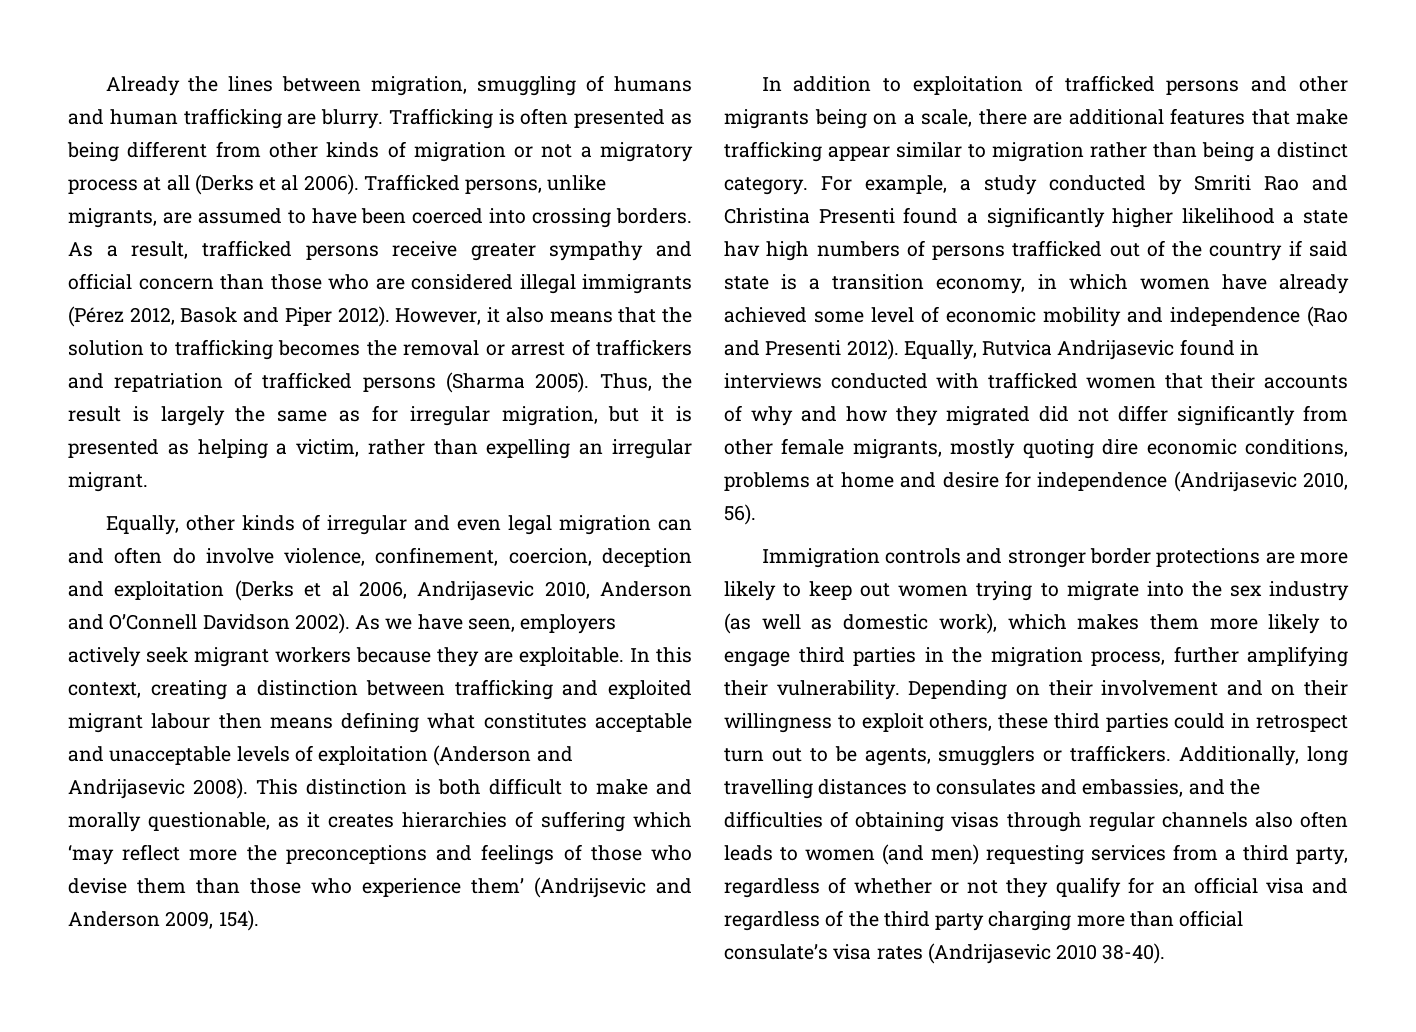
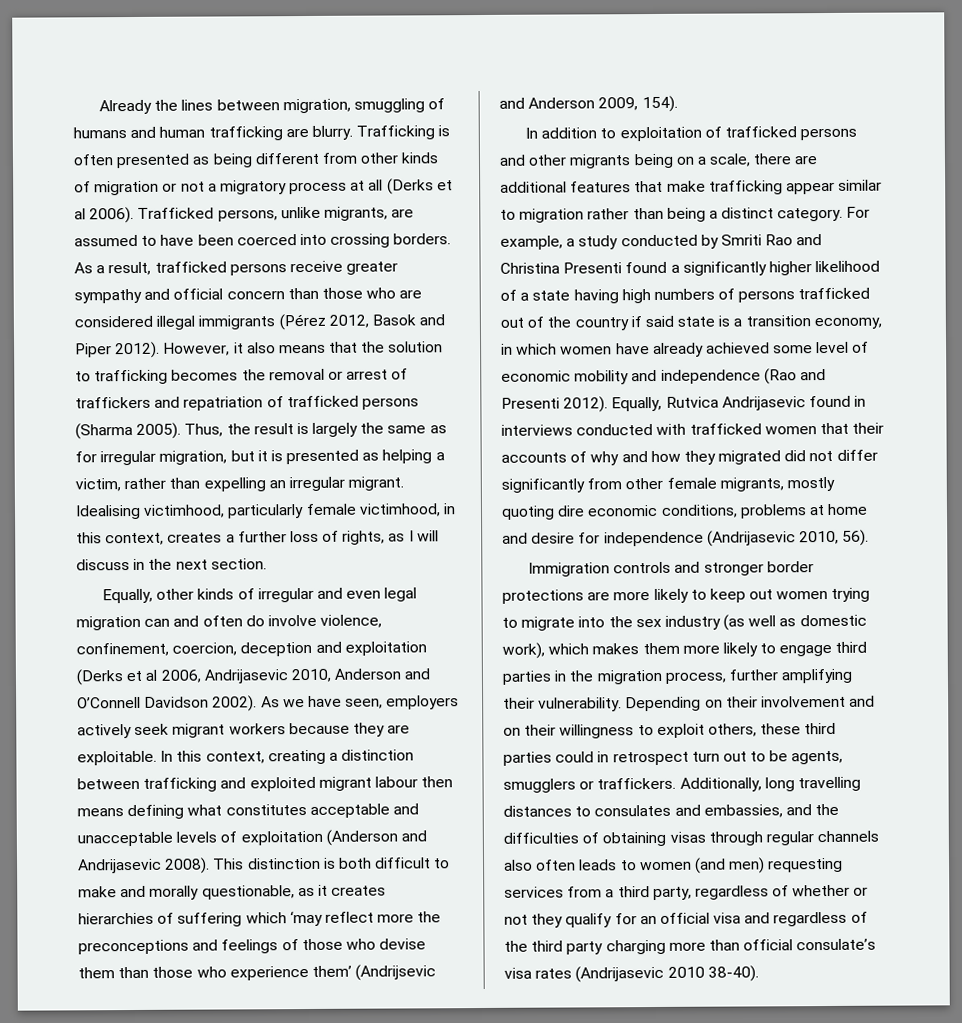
+ Idealising victimhood, particularly female victimhood, in this context, creates a further loss of rights, as I will discuss in the next section.
- For example, a study conducted by Smriti Rao and Christina Presenti found a significantly higher likelihood a state hav high numbers of persons trafficked out of the country if said state is a transition economy, in which women have already achieved some level of economic mobility and independence (Rao and Presenti 2012).
+ For example, a study conducted by Smriti Rao and Christina Presenti found a significantly higher likelihood of a state having high numbers of persons trafficked out of the country if said state is a transition economy, in which women have already achieved some level of economic mobility and independence (Rao and Presenti 2012).

